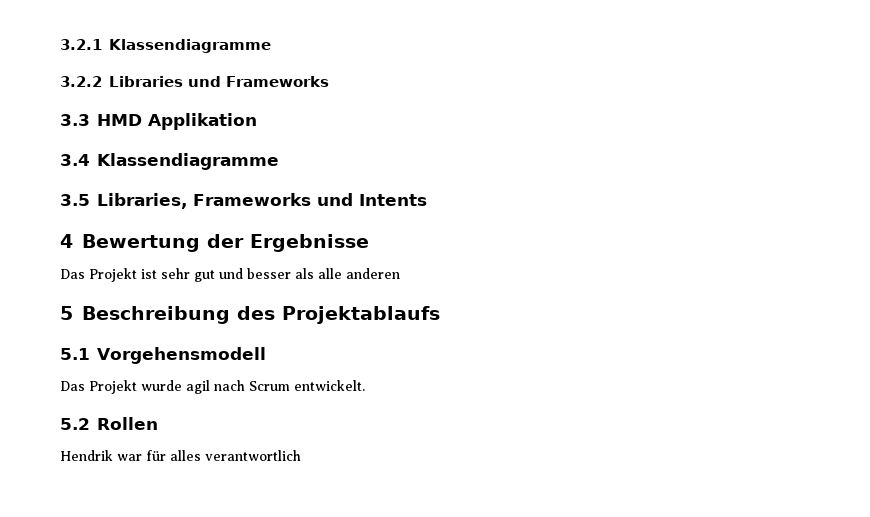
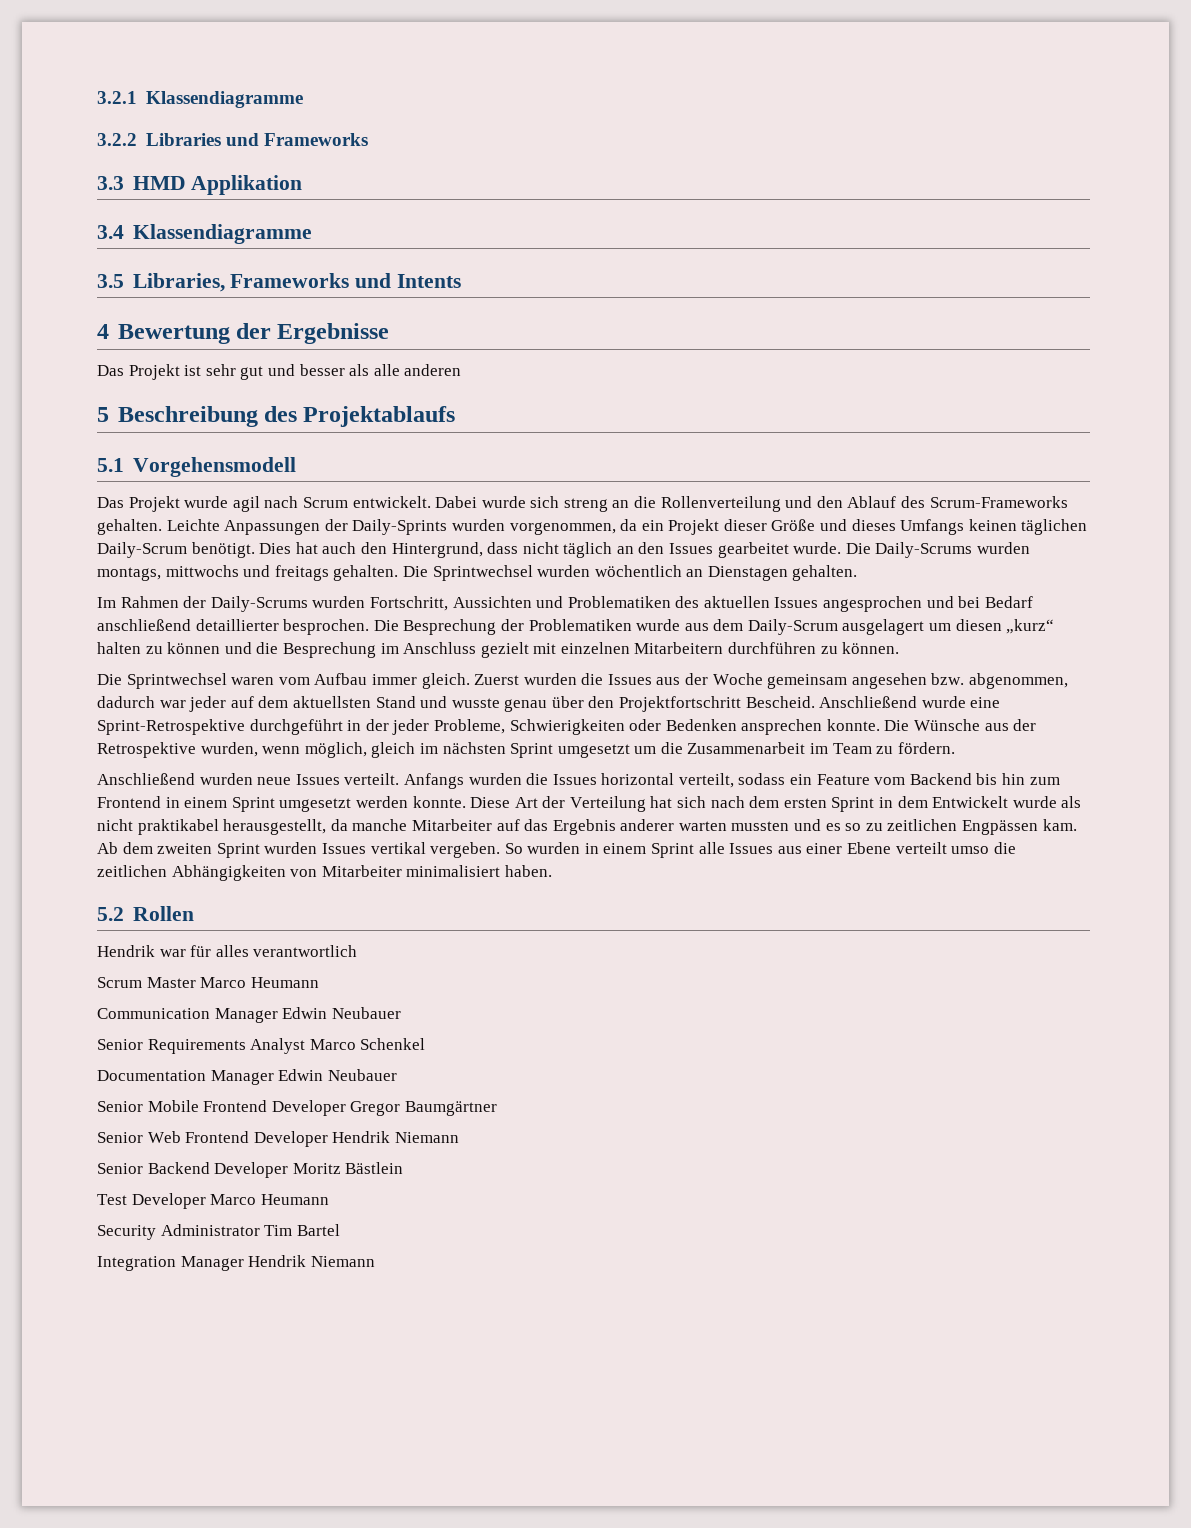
+ Dabei wurde sich streng an die Rollenverteilung und den Ablauf des Scrum-Frameworks gehalten. Leichte Anpassungen der Daily-Sprints wurden vorgenommen, da ein Projekt dieser Größe und dieses Umfangs keinen täglichen Daily-Scrum benötigt. Dies hat auch den Hintergrund, dass nicht täglich an den Issues gearbeitet wurde. Die Daily-Scrums wurden montags, mittwochs und freitags gehalten. Die Sprintwechsel wurden wöchentlich an Dienstagen gehalten.
+ Im Rahmen der Daily-Scrums wurden Fortschritt, Aussichten und Problematiken des aktuellen Issues angesprochen und bei Bedarf anschließend detaillierter besprochen. Die Besprechung der Problematiken wurde aus dem Daily-Scrum ausgelagert um diesen „kurz“ halten zu können und die Besprechung im Anschluss gezielt mit einzelnen Mitarbeitern durchführen zu können.
+ Die Sprintwechsel waren vom Aufbau immer gleich. Zuerst wurden die Issues aus der Woche gemeinsam angesehen bzw. abgenommen, dadurch war jeder auf dem aktuellsten Stand und wusste genau über den Projektfortschritt Bescheid. Anschließend wurde eine Sprint-Retrospektive durchgeführt in der jeder Probleme, Schwierigkeiten oder Bedenken ansprechen konnte. Die Wünsche aus der Retrospektive wurden, wenn möglich, gleich im nächsten Sprint umgesetzt um die Zusammenarbeit im Team zu fördern.
+ Anschließend wurden neue Issues verteilt. Anfangs wurden die Issues horizontal verteilt, sodass ein Feature vom Backend bis hin zum Frontend in einem Sprint umgesetzt werden konnte. Diese Art der Verteilung hat sich nach dem ersten Sprint in dem Entwickelt wurde als nicht praktikabel herausgestellt, da manche Mitarbeiter auf das Ergebnis anderer warten mussten und es so zu zeitlichen Engpässen kam. Ab dem zweiten Sprint wurden Issues vertikal vergeben. So wurden in einem Sprint alle Issues aus einer Ebene verteilt umso die zeitlichen Abhängigkeiten von Mitarbeiter minimalisiert haben.
+ Scrum Master Marco Heumann
+ Communication Manager Edwin Neubauer
+ Senior Requirements Analyst Marco Schenkel
+ Documentation Manager Edwin Neubauer
+ Senior Mobile Frontend Developer Gregor Baumgärtner
+ Senior Web Frontend Developer Hendrik Niemann
+ Senior Backend Developer Moritz Bästlein
+ Test Developer Marco Heumann
+ Security Administrator Tim Bartel
+ Integration Manager Hendrik Niemann

